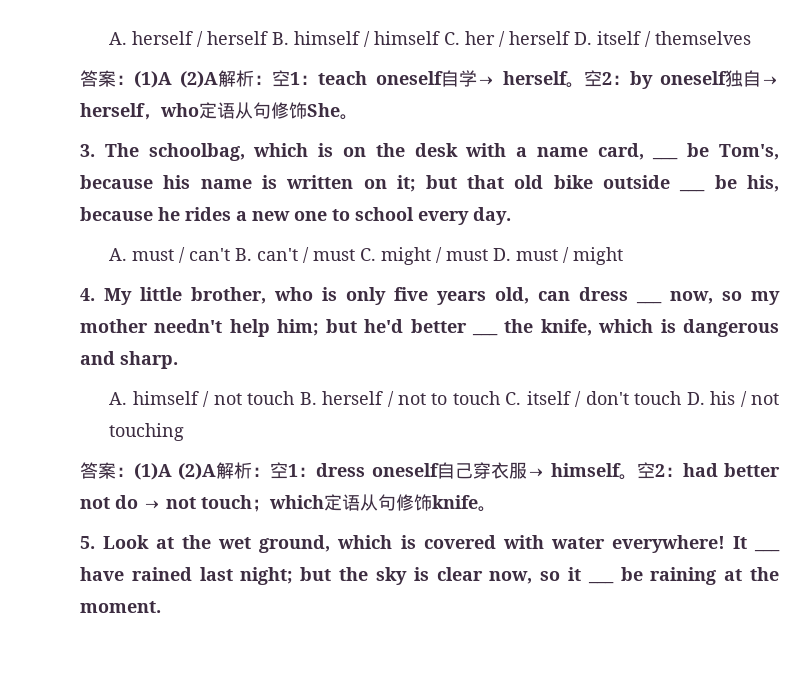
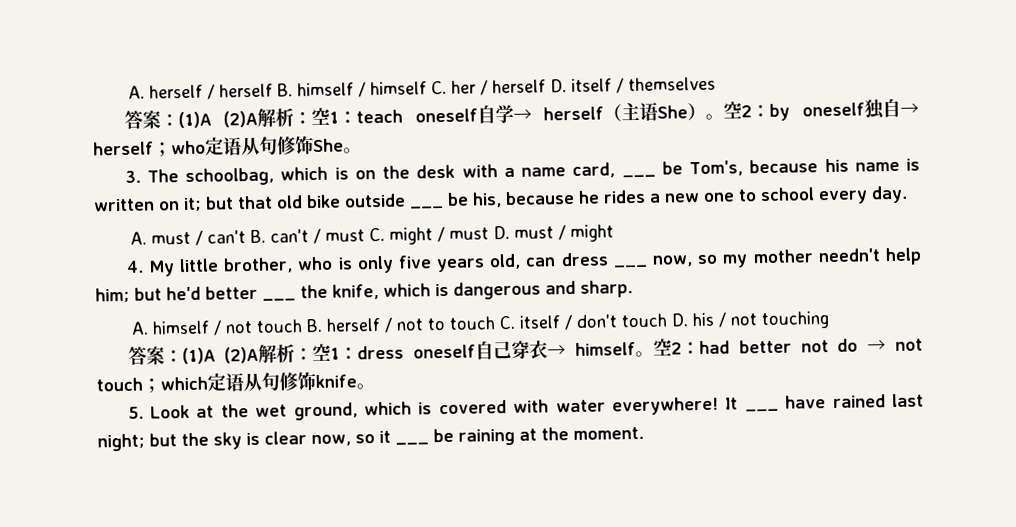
- 答案：(1)A (2)A解析：空1：teach oneself自学→ herself。
+ 答案：(1)A (2)A解析：空1：teach oneself自学→ herself（主语She）。
- 空2：by oneself独自→ herself，who定语从句修饰She。
+ 空2：by oneself独自→ herself；who定语从句修饰She。
- 答案：(1)A (2)A解析：空1：dress oneself自己穿衣服→ himself。
+ 答案：(1)A (2)A解析：空1：dress oneself自己穿衣→ himself。

